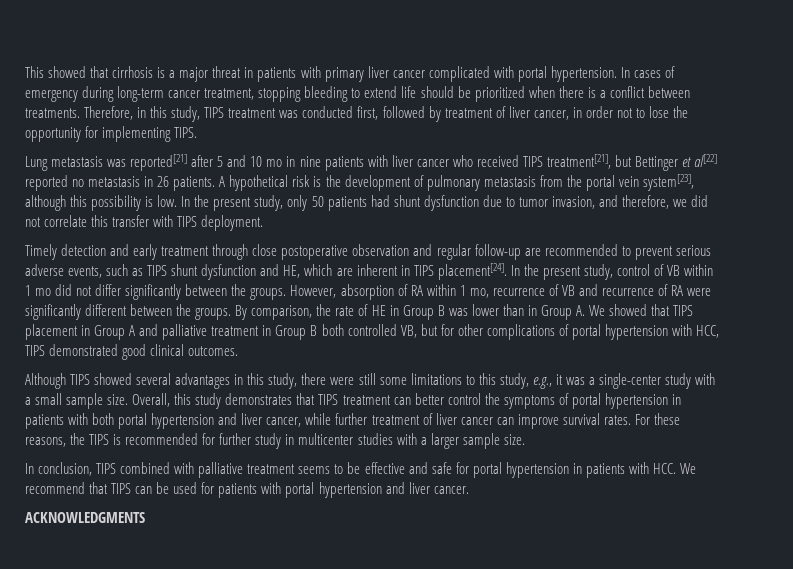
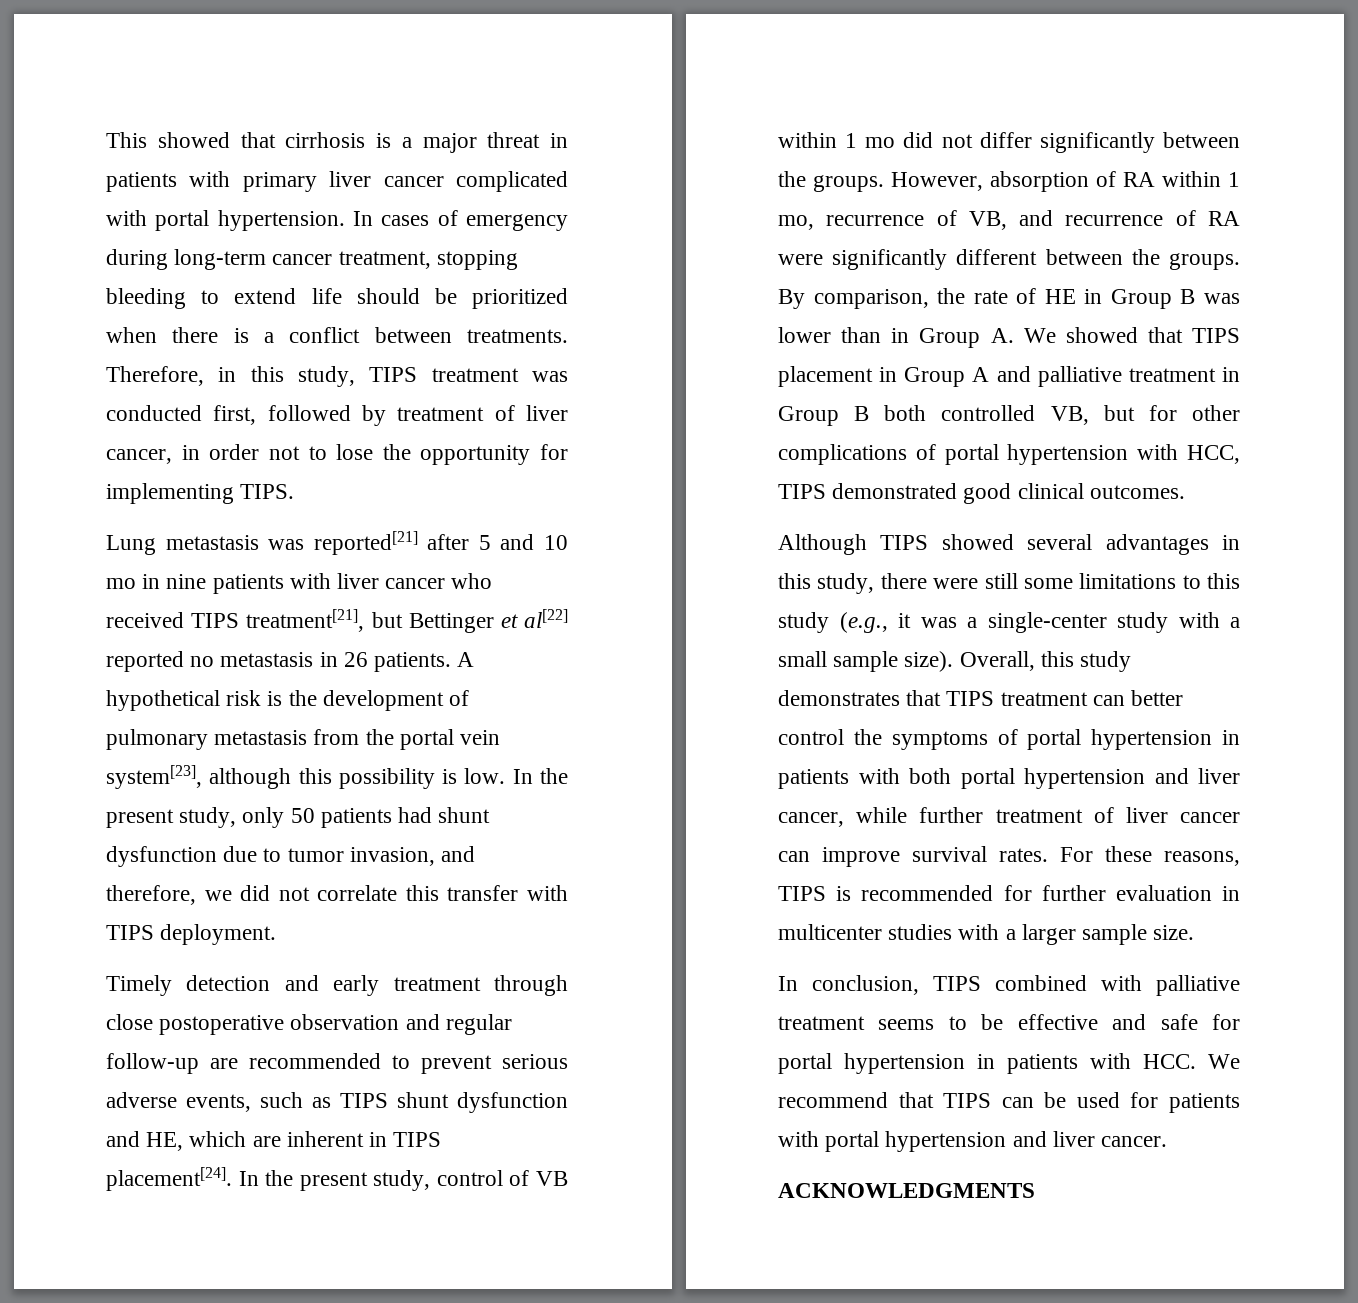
- However, absorption of RA within 1 mo, recurrence of VB and recurrence of RA were significantly different between the groups.
+ However, absorption of RA within 1 mo, recurrence of VB, and recurrence of RA were significantly different between the groups.
- Although TIPS showed several advantages in this study, there were still some limitations to this study, e.g., it was a single-center study with a small sample size.
+ Although TIPS showed several advantages in this study, there were still some limitations to this study (e.g., it was a single-center study with a small sample size).
- For these reasons, the TIPS is recommended for further study in multicenter studies with a larger sample size.
+ For these reasons, TIPS is recommended for further evaluation in multicenter studies with a larger sample size.

